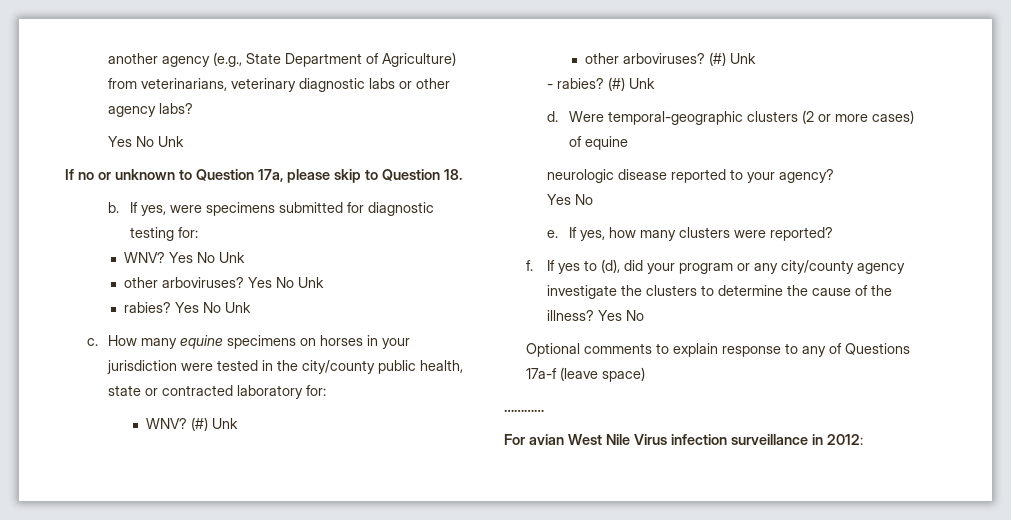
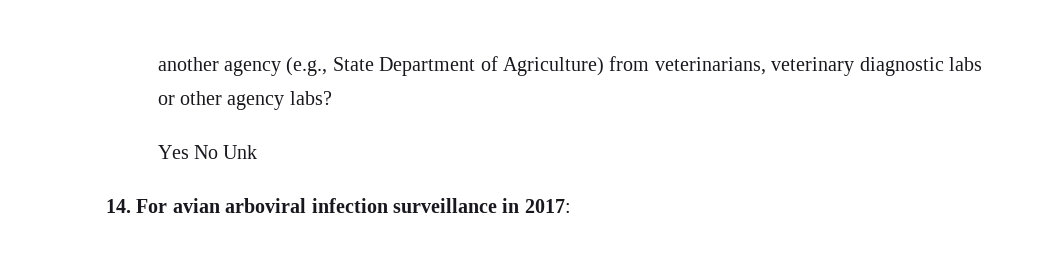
- If no or unknown to Question 17a, please skip to Question 18.
- b. If yes, were specimens submitted for diagnostic testing for:
- WNV? Yes No Unk
- other arboviruses? Yes No Unk
- rabies? Yes No Unk
- c. How many equine specimens on horses in your jurisdiction were tested in the city/county public health, state or contracted laboratory for:
- WNV? (#) Unk
- other arboviruses? (#) Unk
- - rabies? (#) Unk
- d. Were temporal-geographic clusters (2 or more cases) of equine
- neurologic disease reported to your agency?
- Yes No
- e. If yes, how many clusters were reported?
- f. If yes to (d), did your program or any city/county agency investigate the clusters to determine the cause of the illness? Yes No
- Optional comments to explain response to any of Questions 17a-f (leave space)
- …………
- For avian West Nile Virus infection surveillance in 2012:
+ 14. For avian arboviral infection surveillance in 2017:

